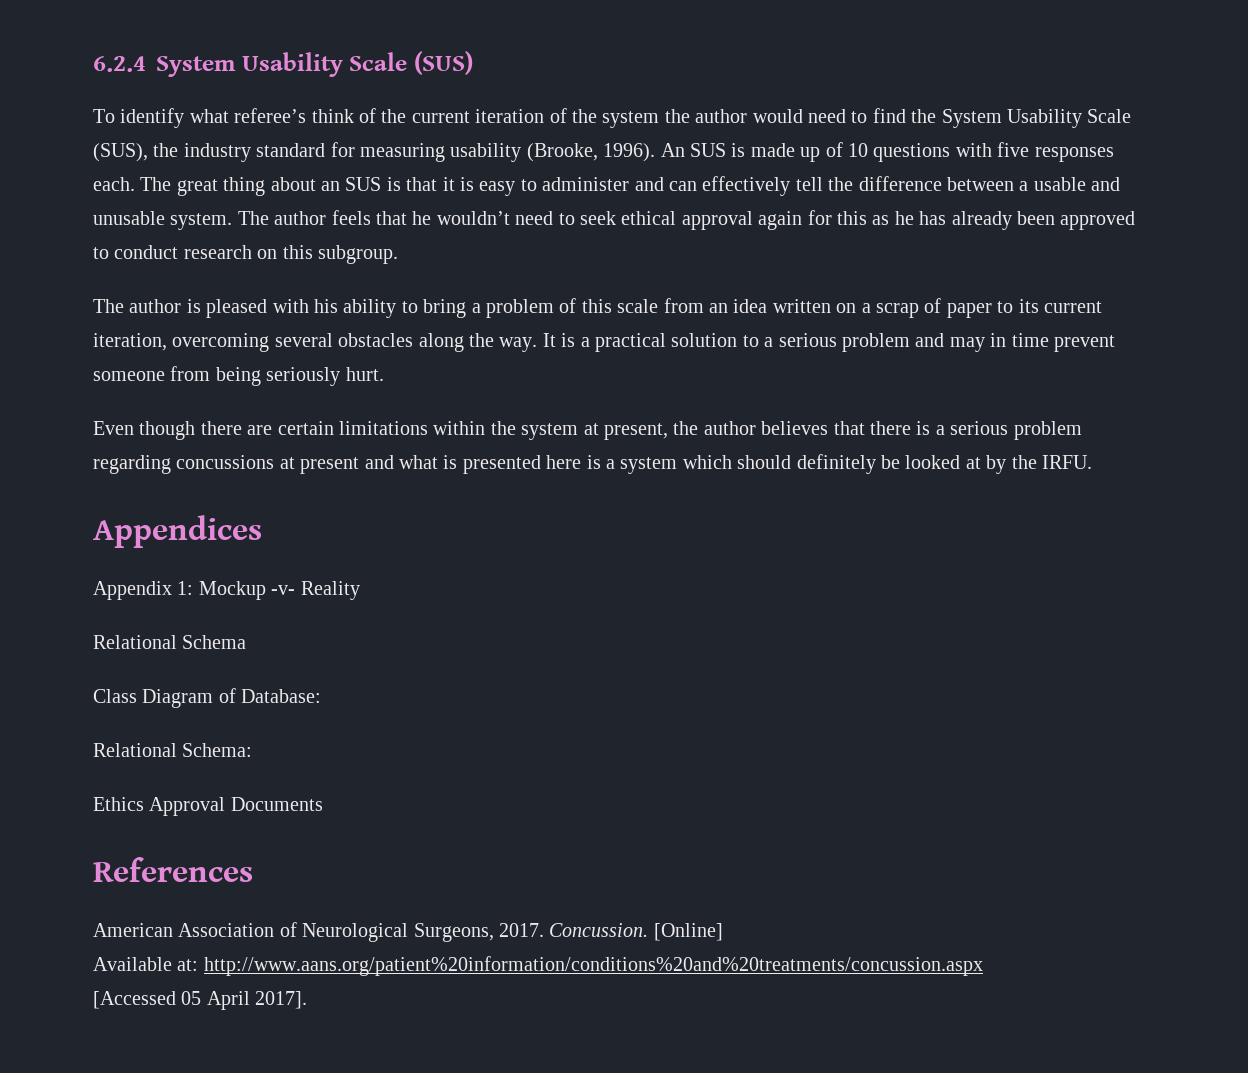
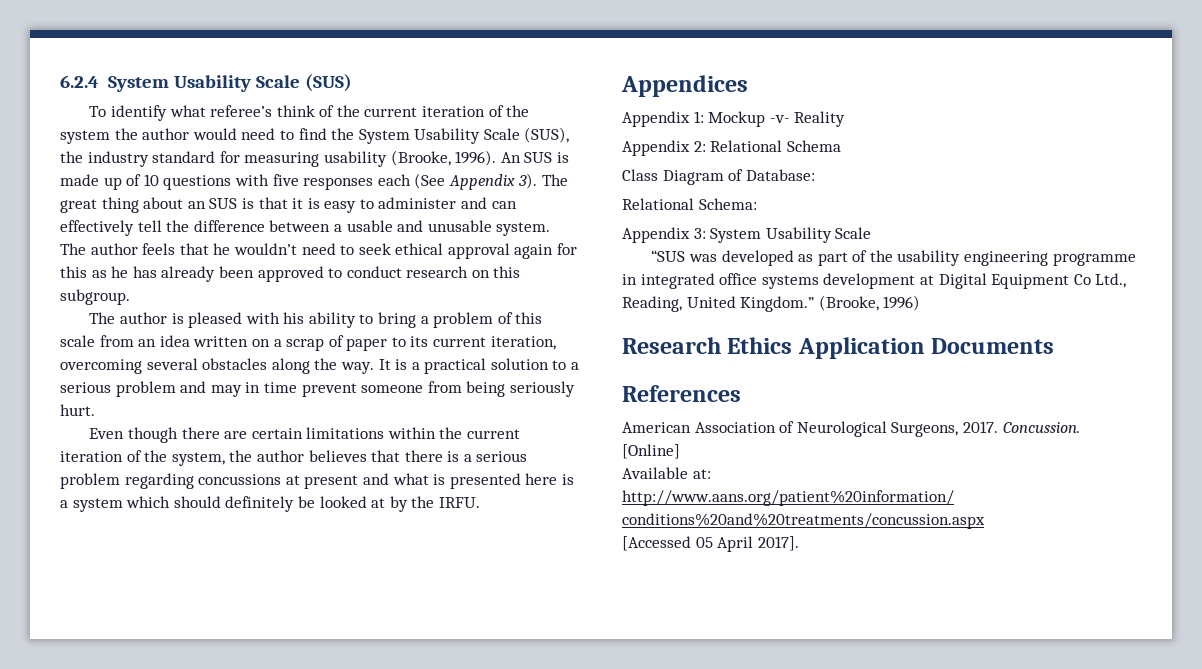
- An SUS is made up of 10 questions with five responses each.
+ An SUS is made up of 10 questions with five responses each (See Appendix 3).
- Even though there are certain limitations within the system at present, the author believes that there is a serious problem regarding concussions at present and what is presented here is a system which should definitely be looked at by the IRFU.
+ Even though there are certain limitations within the current iteration of the system, the author believes that there is a serious problem regarding concussions at present and what is presented here is a system which should definitely be looked at by the IRFU.
- Relational Schema
+ Appendix 2: Relational Schema
- Ethics Approval Documents
+ Appendix 3: System Usability Scale
+ “SUS was developed as part of the usability engineering programme in integrated office systems development at Digital Equipment Co Ltd., Reading, United Kingdom.” (Brooke, 1996)
+ Research Ethics Application Documents

